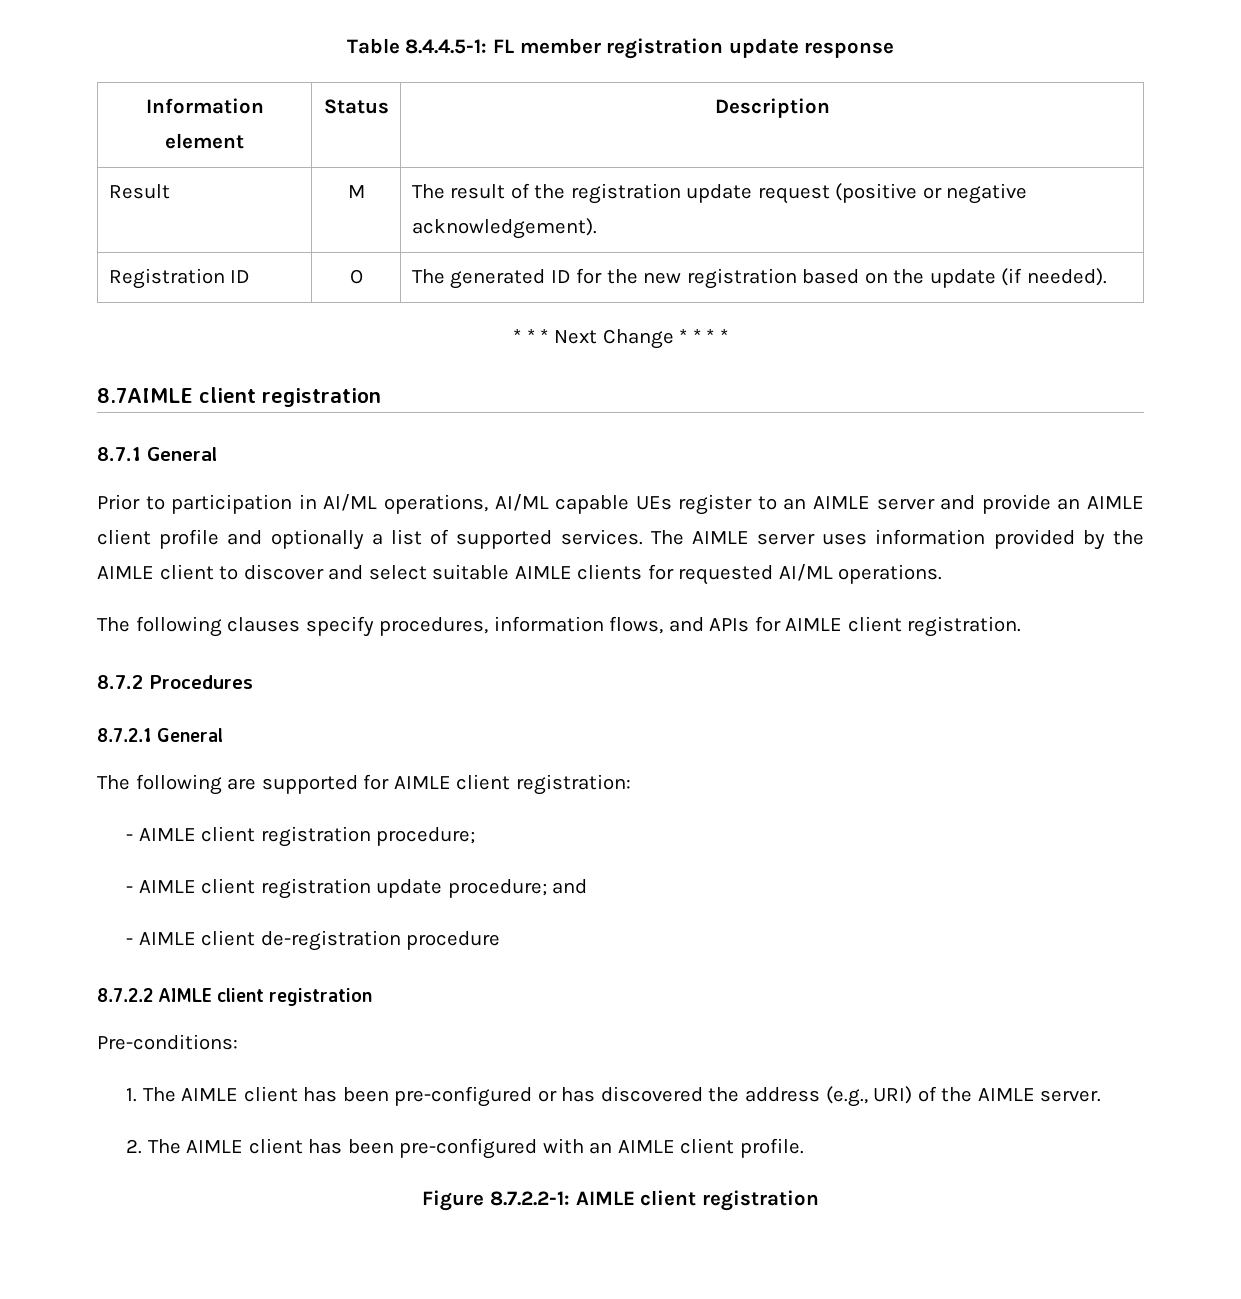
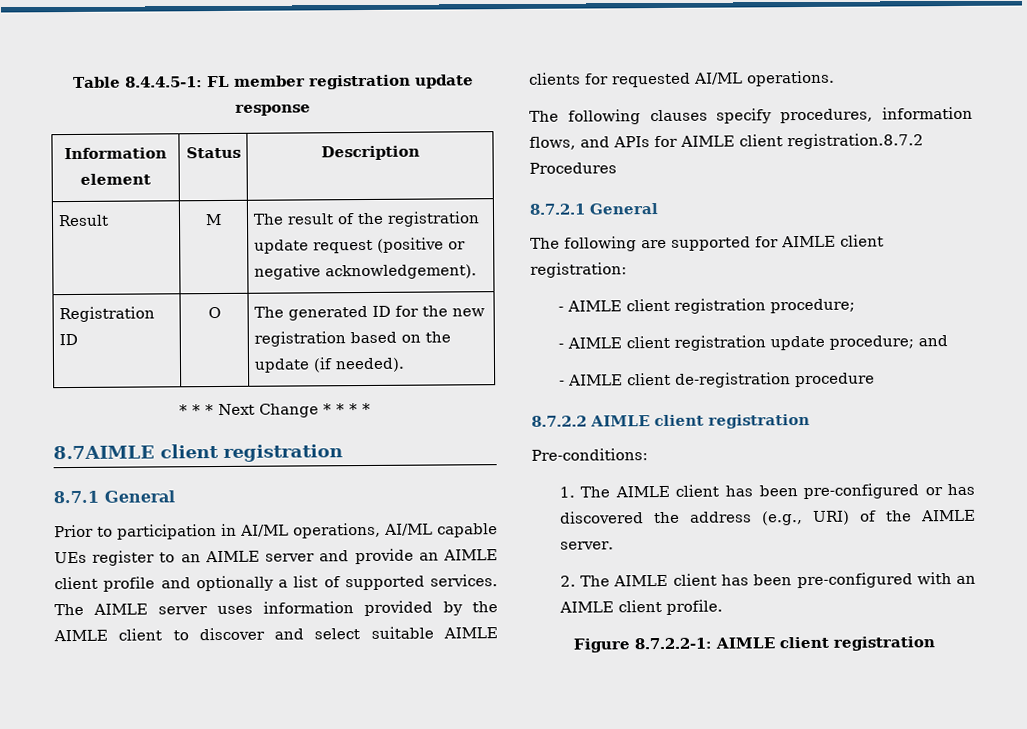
- The following clauses specify procedures, information flows, and APIs for AIMLE client registration.
- 8.7.2 Procedures
+ The following clauses specify procedures, information flows, and APIs for AIMLE client registration.8.7.2 Procedures

